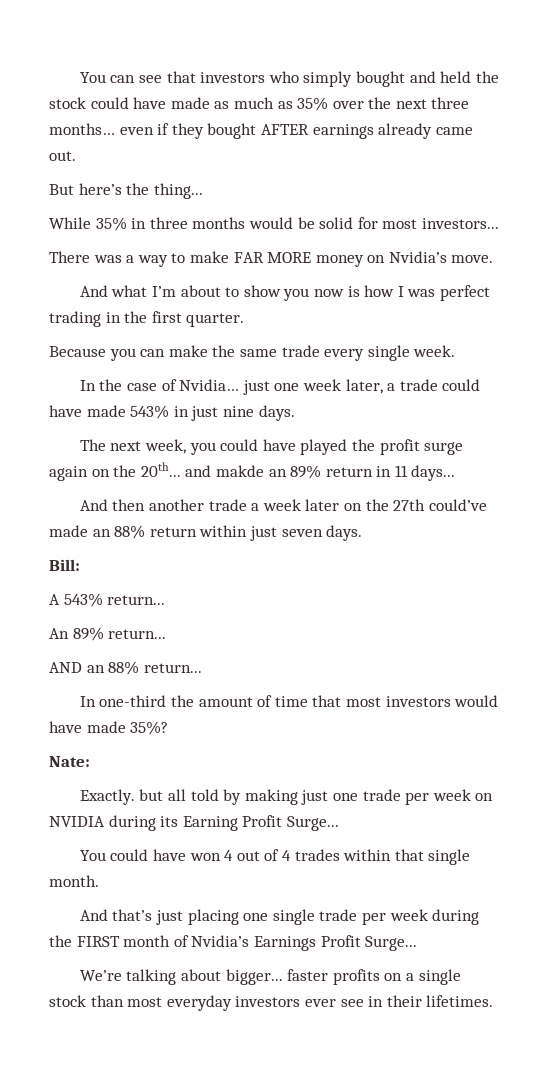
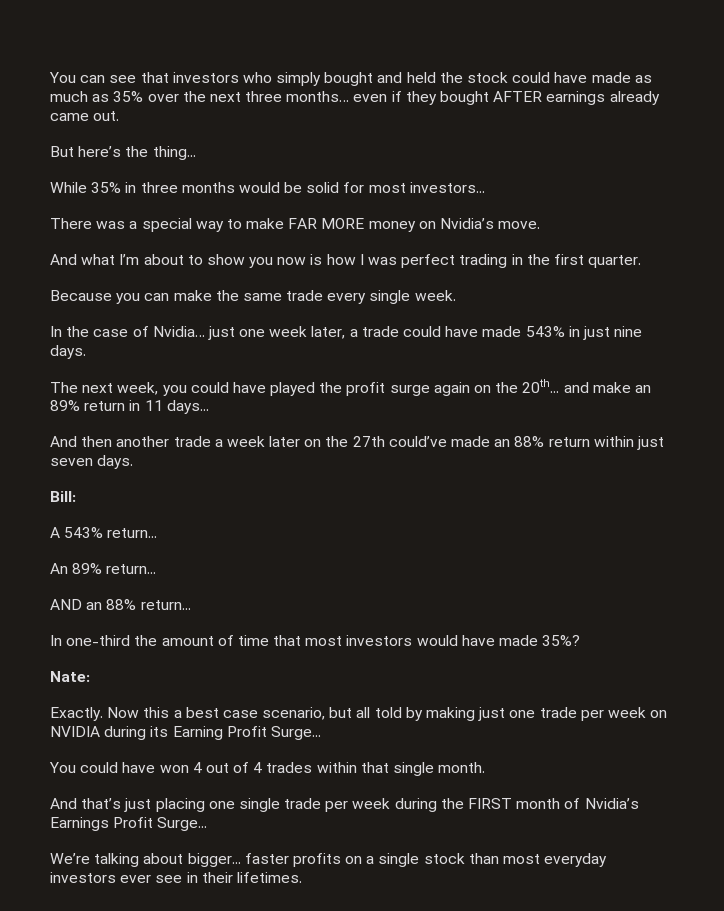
- There was a way to make FAR MORE money on Nvidia’s move.
+ There was a special way to make FAR MORE money on Nvidia’s move.
- The next week, you could have played the profit surge again on the 20th... and makde an 89% return in 11 days...
+ The next week, you could have played the profit surge again on the 20th... and make an 89% return in 11 days...
- Exactly. but all told by making just one trade per week on NVIDIA during its Earning Profit Surge...
+ Exactly. Now this a best case scenario, but all told by making just one trade per week on NVIDIA during its Earning Profit Surge...

